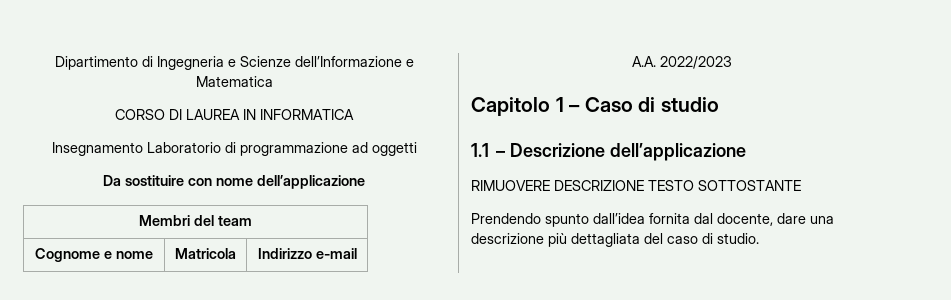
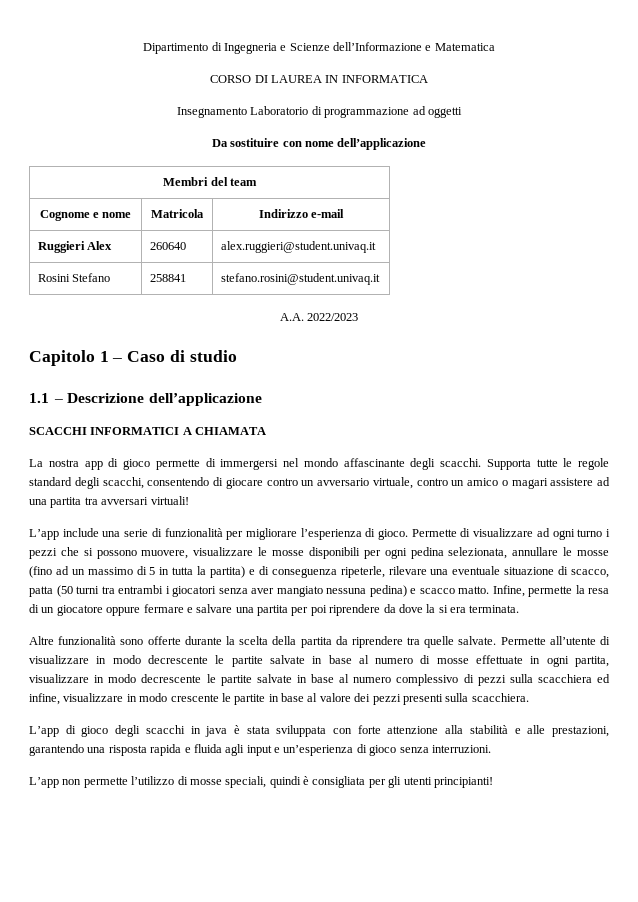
+ Ruggieri Alex | 260640 | alex.ruggieri@student.univaq.it
+ Rosini Stefano | 258841 | stefano.rosini@student.univaq.it
- RIMUOVERE DESCRIZIONE TESTO SOTTOSTANTE
- Prendendo spunto dall’idea fornita dal docente, dare una descrizione più dettagliata del caso di studio.
+ SCACCHI INFORMATICI A CHIAMATA
+ La nostra app di gioco permette di immergersi nel mondo affascinante degli scacchi. Supporta tutte le regole standard degli scacchi, consentendo di giocare contro un avversario virtuale, contro un amico o magari assistere ad una partita tra avversari virtuali!
+ L’app include una serie di funzionalità per migliorare l’esperienza di gioco. Permette di visualizzare ad ogni turno i pezzi che si possono muovere, visualizzare le mosse disponibili per ogni pedina selezionata, annullare le mosse (fino ad un massimo di 5 in tutta la partita) e di conseguenza ripeterle, rilevare una eventuale situazione di scacco, patta (50 turni tra entrambi i giocatori senza aver mangiato nessuna pedina) e scacco matto. Infine, permette la resa di un giocatore oppure fermare e salvare una partita per poi riprendere da dove la si era terminata.
+ Altre funzionalità sono offerte durante la scelta della partita da riprendere tra quelle salvate. Permette all’utente di visualizzare in modo decrescente le partite salvate in base al numero di mosse effettuate in ogni partita, visualizzare in modo decrescente le partite salvate in base al numero complessivo di pezzi sulla scacchiera ed infine, visualizzare in modo crescente le partite in base al valore dei pezzi presenti sulla scacchiera.
+ L’app di gioco degli scacchi in java è stata sviluppata con forte attenzione alla stabilità e alle prestazioni, garantendo una risposta rapida e fluida agli input e un’esperienza di gioco senza interruzioni.
+ L’app non permette l’utilizzo di mosse speciali, quindi è consigliata per gli utenti principianti!

